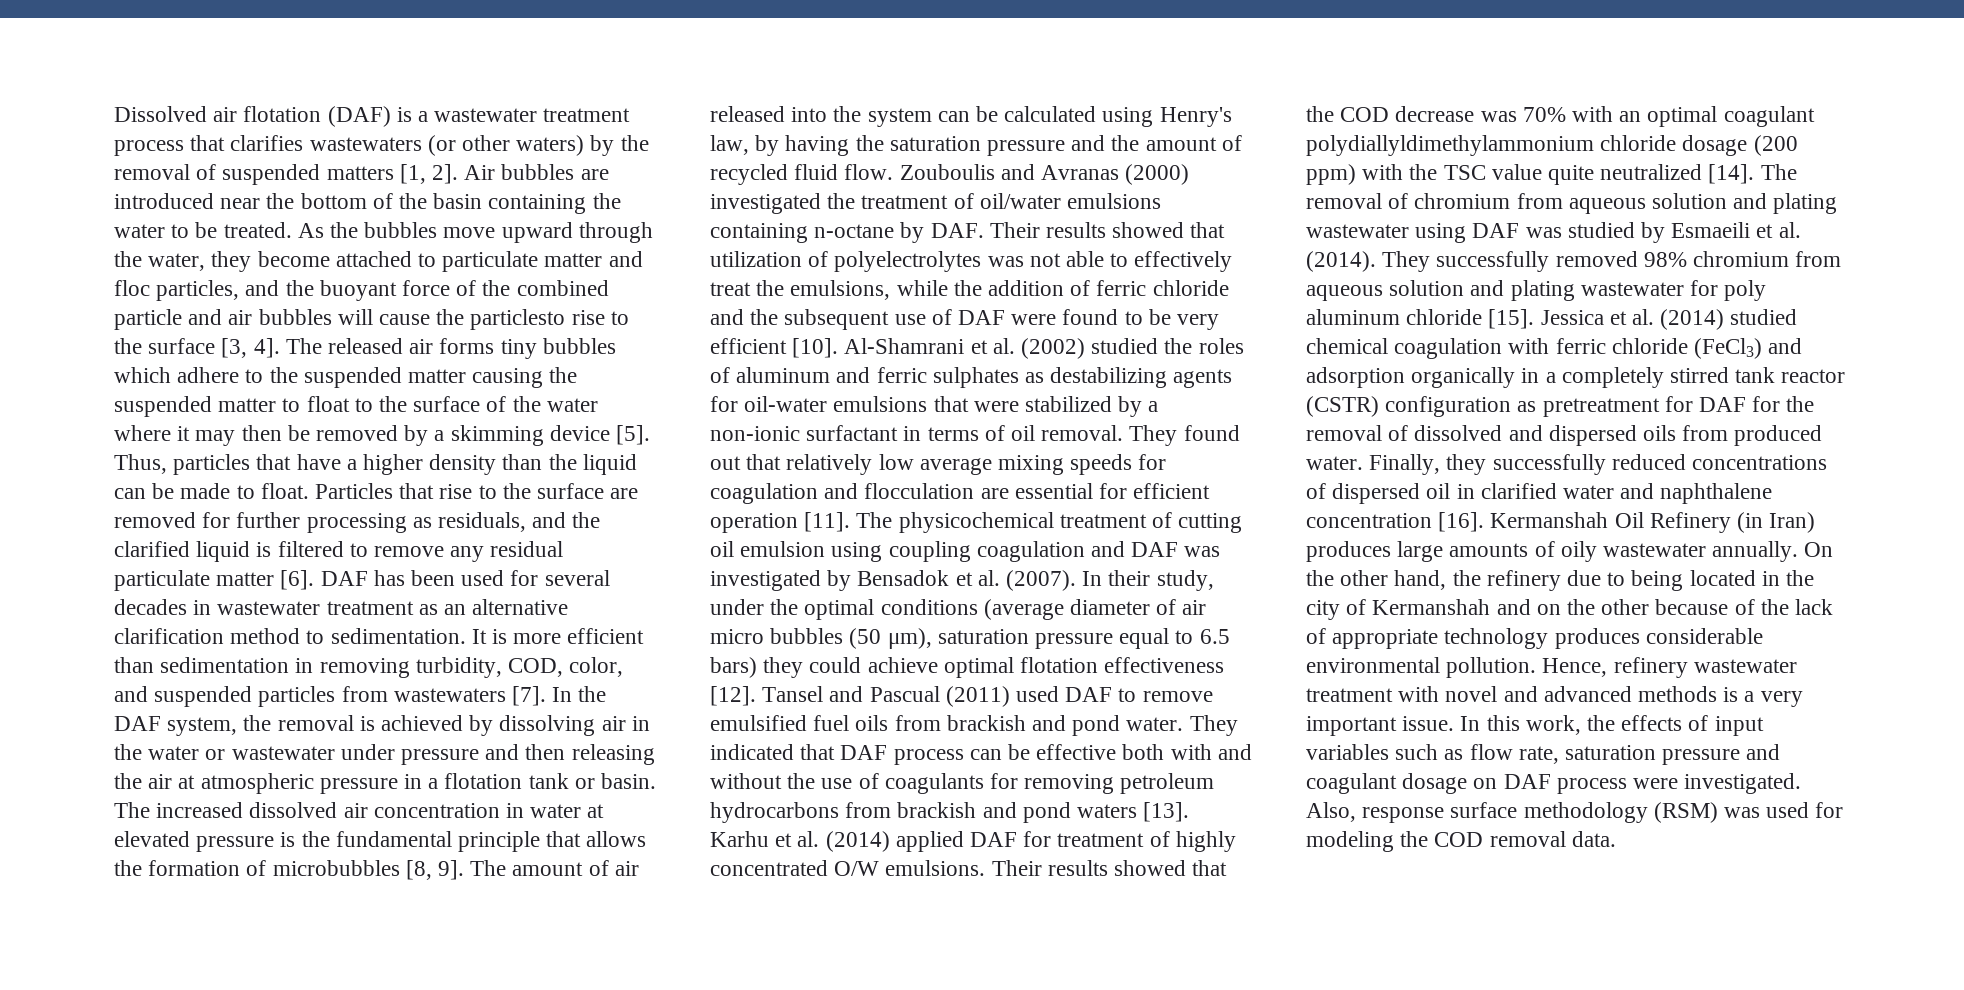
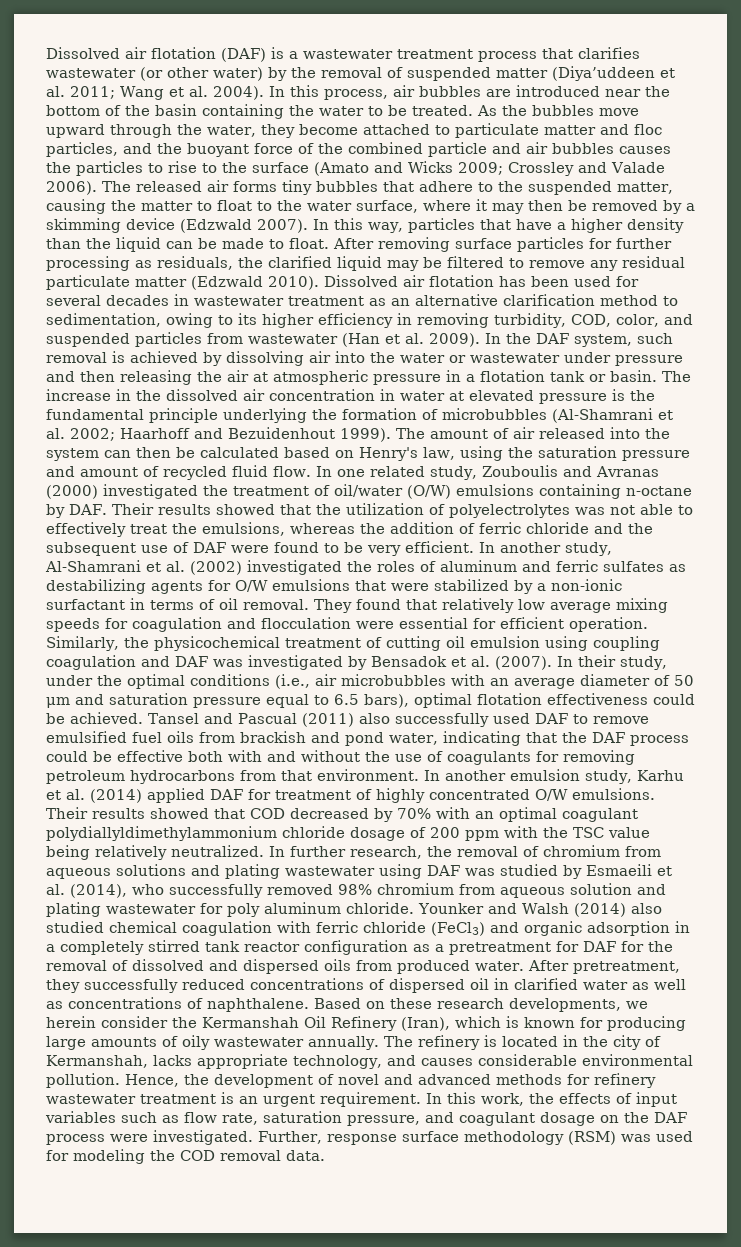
- Dissolved air flotation (DAF) is a wastewater treatment process that clarifies wastewaters (or other waters) by the removal of suspended matters [1, 2]. Air bubbles are introduced near the bottom of the basin containing the water to be treated.
+ Dissolved air flotation (DAF) is a wastewater treatment process that clarifies wastewater (or other water) by the removal of suspended matter (Diya’uddeen et al. 2011; Wang et al. 2004). In this process, air bubbles are introduced near the bottom of the basin containing the water to be treated.
- As the bubbles move upward through the water, they become attached to particulate matter and floc particles, and the buoyant force of the combined particle and air bubbles will cause the particlesto rise to the surface [3, 4].
+ As the bubbles move upward through the water, they become attached to particulate matter and floc particles, and the buoyant force of the combined particle and air bubbles causes the particles to rise to the surface (Amato and Wicks 2009; Crossley and Valade 2006).
- The released air forms tiny bubbles which adhere to the suspended matter causing the suspended matter to float to the surface of the water where it may then be removed by a skimming device [5]. Thus, particles that have a higher density than the liquid can be made to float.
+ The released air forms tiny bubbles that adhere to the suspended matter, causing the matter to float to the water surface, where it may then be removed by a skimming device (Edzwald 2007). In this way, particles that have a higher density than the liquid can be made to float.
- Particles that rise to the surface are removed for further processing as residuals, and the clarified liquid is filtered to remove any residual particulate matter [6]. DAF has been used for several decades in wastewater treatment as an alternative clarification method to sedimentation. It is more efficient than sedimentation in removing turbidity, COD, color, and suspended particles from wastewaters [7].
+ After removing surface particles for further processing as residuals, the clarified liquid may be filtered to remove any residual particulate matter (Edzwald 2010). Dissolved air flotation has been used for several decades in wastewater treatment as an alternative clarification method to sedimentation, owing to its higher efficiency in removing turbidity, COD, color, and suspended particles from wastewater (Han et al. 2009).
- In the DAF system, the removal is achieved by dissolving air in the water or wastewater under pressure and then releasing the air at atmospheric pressure in a flotation tank or basin.
+ In the DAF system, such removal is achieved by dissolving air into the water or wastewater under pressure and then releasing the air at atmospheric pressure in a flotation tank or basin.
- The increased dissolved air concentration in water at elevated pressure is the fundamental principle that allows the formation of microbubbles [8, 9].
+ The increase in the dissolved air concentration in water at elevated pressure is the fundamental principle underlying the formation of microbubbles (Al-Shamrani et al. 2002; Haarhoff and Bezuidenhout 1999).
- The amount of air released into the system can be calculated using Henry's law, by having the saturation pressure and the amount of recycled fluid flow.
+ The amount of air released into the system can then be calculated based on Henry's law, using the saturation pressure and amount of recycled fluid flow.
- Zouboulis and Avranas (2000) investigated the treatment of oil/water emulsions containing n-octane by DAF. Their results showed that utilization of polyelectrolytes was not able to effectively treat the emulsions, while the addition of ferric chloride and the subsequent use of DAF were found to be very efficient [10]. Al-Shamrani et al. (2002) studied the roles of aluminum and ferric sulphates as destabilizing agents for oil-water emulsions that were stabilized by a non-ionic surfactant in terms of oil removal.
+ In one related study, Zouboulis and Avranas (2000) investigated the treatment of oil/water (O/W) emulsions containing n-octane by DAF. Their results showed that the utilization of polyelectrolytes was not able to effectively treat the emulsions, whereas the addition of ferric chloride and the subsequent use of DAF were found to be very efficient. In another study, Al-Shamrani et al. (2002) investigated the roles of aluminum and ferric sulfates as destabilizing agents for O/W emulsions that were stabilized by a non-ionic surfactant in terms of oil removal.
- They found out that relatively low average mixing speeds for coagulation and flocculation are essential for efficient operation [11]. The physicochemical treatment of cutting oil emulsion using coupling coagulation and DAF was investigated by Bensadok et al. (2007).
+ They found that relatively low average mixing speeds for coagulation and flocculation were essential for efficient operation. Similarly, the physicochemical treatment of cutting oil emulsion using coupling coagulation and DAF was investigated by Bensadok et al. (2007).
- In their study, under the optimal conditions (average diameter of air micro bubbles (50 μm), saturation pressure equal to 6.5 bars) they could achieve optimal flotation effectiveness [12].
+ In their study, under the optimal conditions (i.e., air microbubbles with an average diameter of 50 μm and saturation pressure equal to 6.5 bars), optimal flotation effectiveness could be achieved.
- Tansel and Pascual (2011) used DAF to remove emulsified fuel oils from brackish and pond water. They indicated that DAF process can be effective both with and without the use of coagulants for removing petroleum hydrocarbons from brackish and pond waters [13]. Karhu et al. (2014) applied DAF for treatment of highly concentrated O/W emulsions.
+ Tansel and Pascual (2011) also successfully used DAF to remove emulsified fuel oils from brackish and pond water, indicating that the DAF process could be effective both with and without the use of coagulants for removing petroleum hydrocarbons from that environment. In another emulsion study, Karhu et al. (2014) applied DAF for treatment of highly concentrated O/W emulsions.
- Their results showed that the COD decrease was 70% with an optimal coagulant polydiallyldimethylammonium chloride dosage (200 ppm) with the TSC value quite neutralized [14]. The removal of chromium from aqueous solution and plating wastewater using DAF was studied by Esmaeili et al. (2014). They successfully removed 98% chromium from aqueous solution and plating wastewater for poly aluminum chloride [15]. Jessica et al. (2014) studied chemical coagulation with ferric chloride (FeCl3) and adsorption organically in a completely stirred tank reactor (CSTR) configuration as pretreatment for DAF for the removal of dissolved and dispersed oils from produced water.
+ Their results showed that COD decreased by 70% with an optimal coagulant polydiallyldimethylammonium chloride dosage of 200 ppm with the TSC value being relatively neutralized. In further research, the removal of chromium from aqueous solutions and plating wastewater using DAF was studied by Esmaeili et al. (2014), who successfully removed 98% chromium from aqueous solution and plating wastewater for poly aluminum chloride. Younker and Walsh (2014) also studied chemical coagulation with ferric chloride (FeCl3) and organic adsorption in a completely stirred tank reactor configuration as a pretreatment for DAF for the removal of dissolved and dispersed oils from produced water.
- Finally, they successfully reduced concentrations of dispersed oil in clarified water and naphthalene concentration [16]. Kermanshah Oil Refinery (in Iran) produces large amounts of oily wastewater annually.
+ After pretreatment, they successfully reduced concentrations of dispersed oil in clarified water as well as concentrations of naphthalene. Based on these research developments, we herein consider the Kermanshah Oil Refinery (Iran), which is known for producing large amounts of oily wastewater annually.
- On the other hand, the refinery due to being located in the city of Kermanshah and on the other because of the lack of appropriate technology produces considerable environmental pollution. Hence, refinery wastewater treatment with novel and advanced methods is a very important issue.
+ The refinery is located in the city of Kermanshah, lacks appropriate technology, and causes considerable environmental pollution. Hence, the development of novel and advanced methods for refinery wastewater treatment is an urgent requirement.
- In this work, the effects of input variables such as flow rate, saturation pressure and coagulant dosage on DAF process were investigated.
+ In this work, the effects of input variables such as flow rate, saturation pressure, and coagulant dosage on the DAF process were investigated.
- Also, response surface methodology (RSM) was used for modeling the COD removal data.
+ Further, response surface methodology (RSM) was used for modeling the COD removal data.

